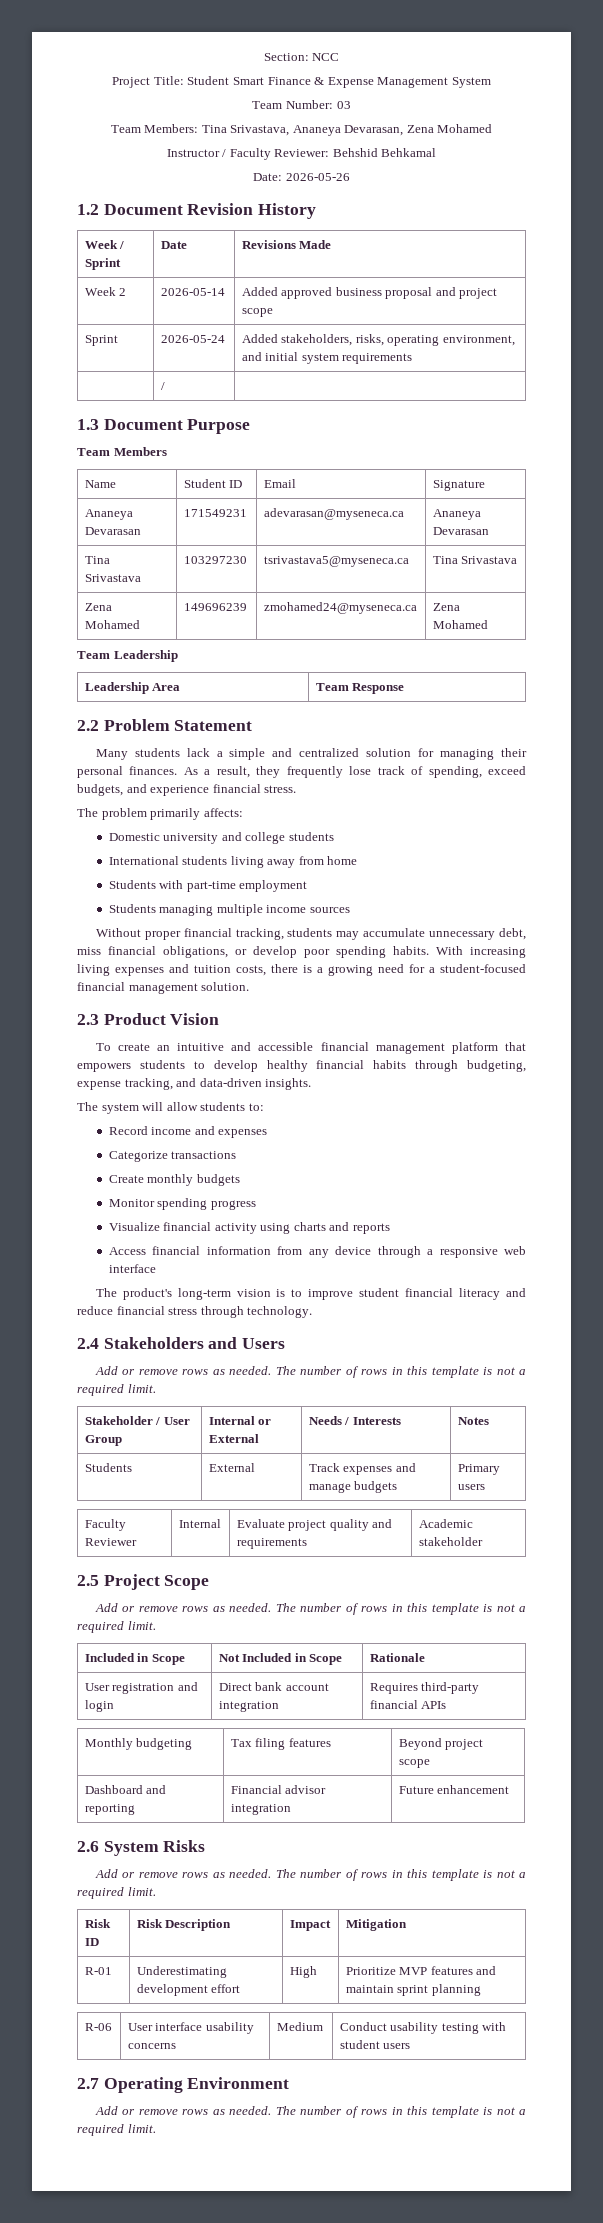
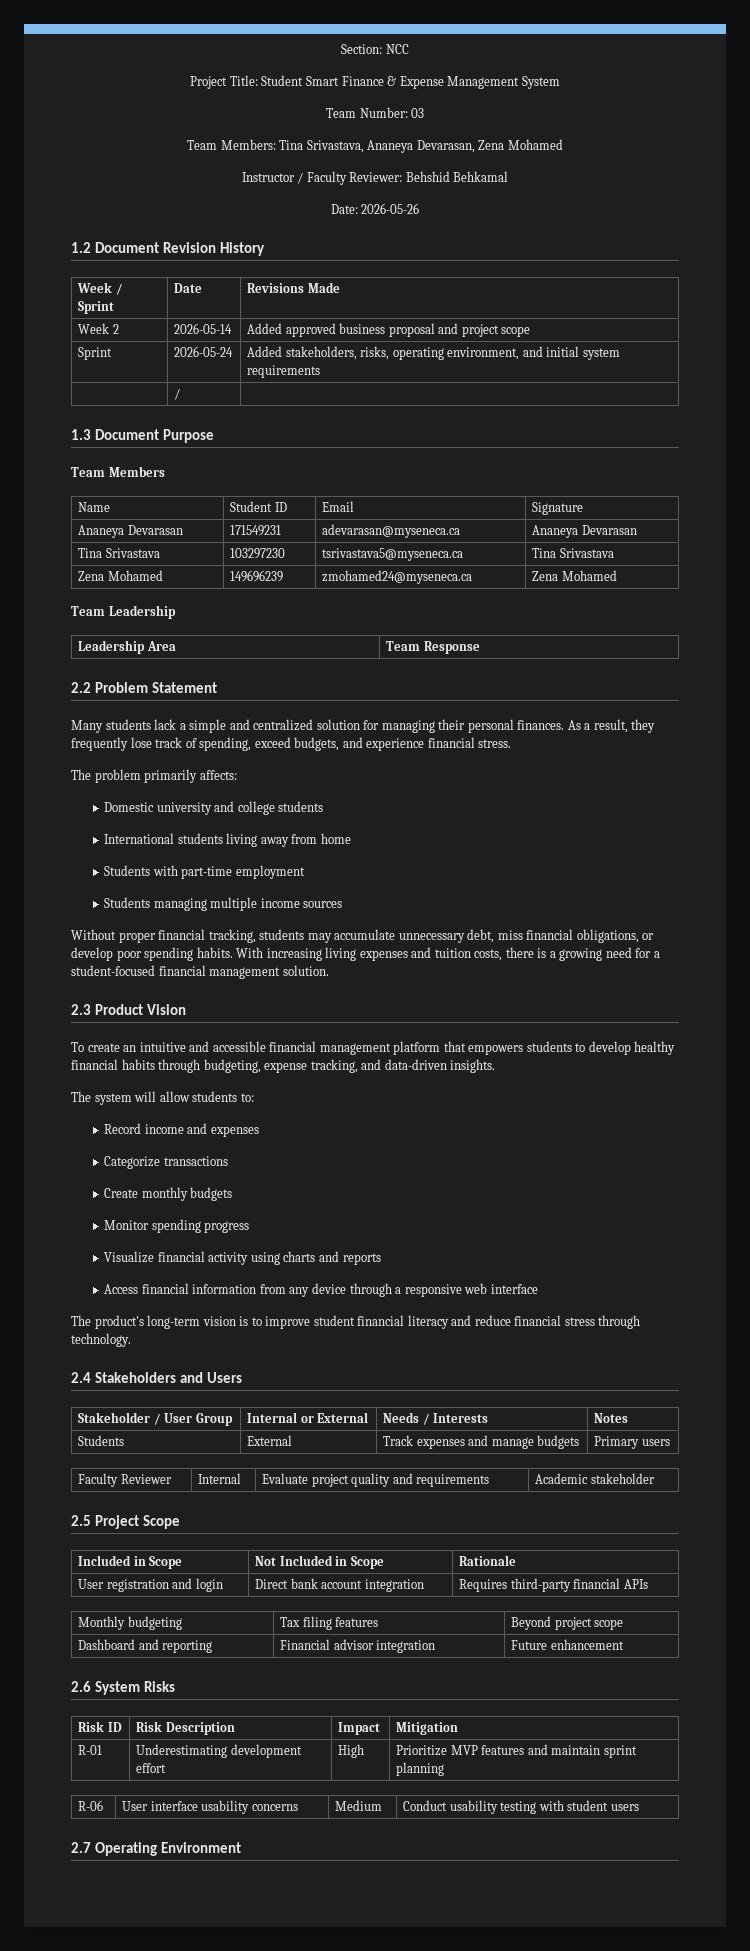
  2.4 Stakeholders and Users
- Add or remove rows as needed. The number of rows in this template is not a required limit.
  2.5 Project Scope
- Add or remove rows as needed. The number of rows in this template is not a required limit.
  2.6 System Risks
- Add or remove rows as needed. The number of rows in this template is not a required limit.
  2.7 Operating Environment
- Add or remove rows as needed. The number of rows in this template is not a required limit.

